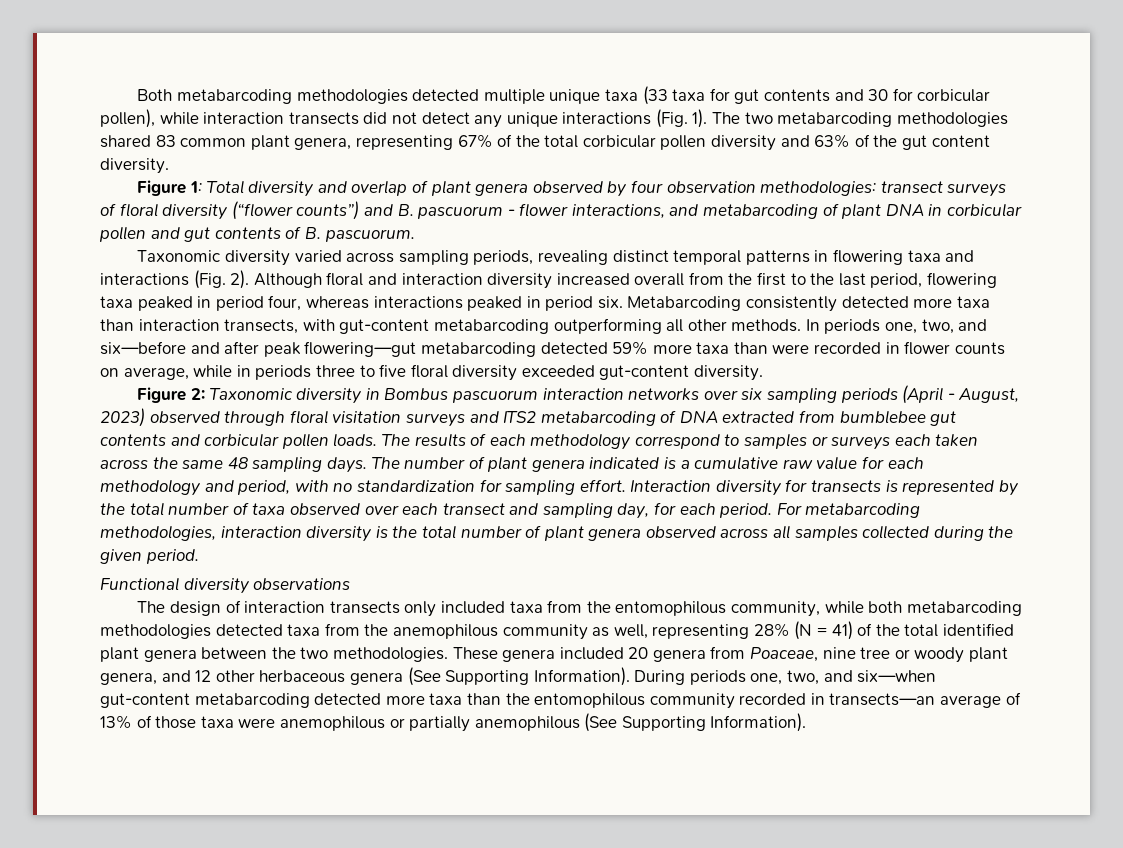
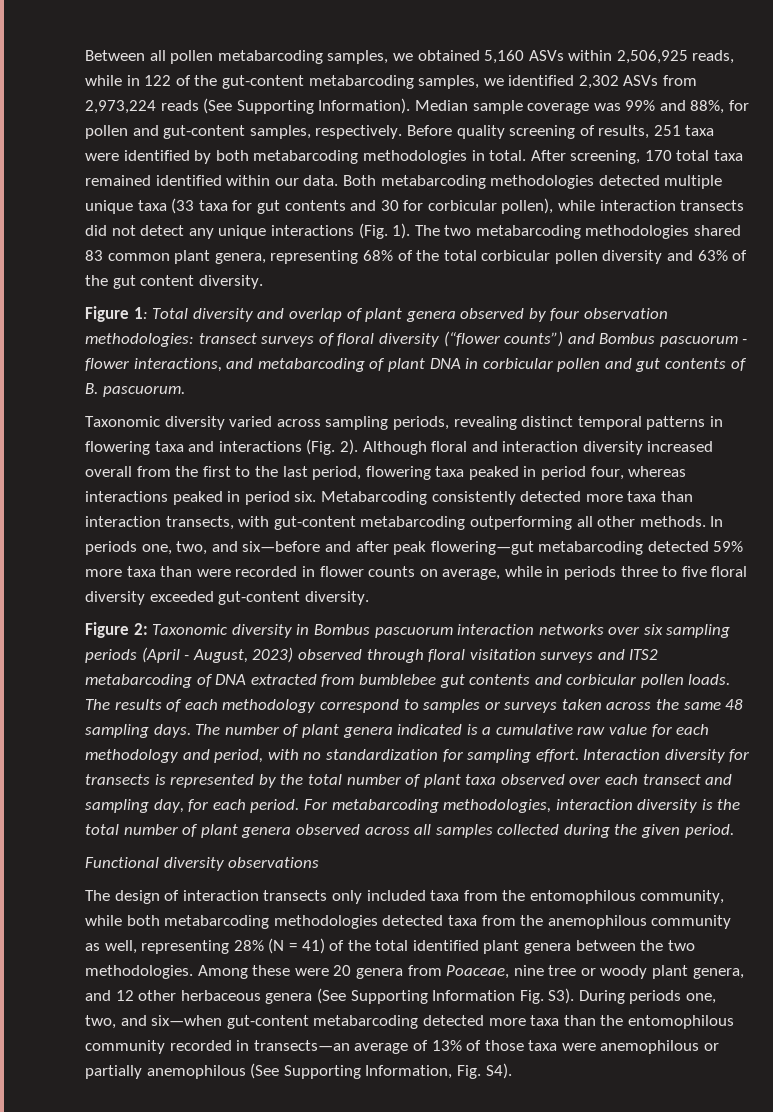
+ Between all pollen metabarcoding samples, we obtained 5,160 ASVs within 2,506,925 reads, while in 122 of the gut-content metabarcoding samples, we identified 2,302 ASVs from 2,973,224 reads (See Supporting Information). Median sample coverage was 99% and 88%, for pollen and gut-content samples, respectively. Before quality screening of results, 251 taxa were identified by both metabarcoding methodologies in total. After screening, 170 total taxa remained identified within our data.
- The two metabarcoding methodologies shared 83 common plant genera, representing 67% of the total corbicular pollen diversity and 63% of the gut content diversity.
+ The two metabarcoding methodologies shared 83 common plant genera, representing 68% of the total corbicular pollen diversity and 63% of the gut content diversity.
- Figure 1: Total diversity and overlap of plant genera observed by four observation methodologies: transect surveys of floral diversity (“flower counts”) and B. pascuorum - flower interactions, and metabarcoding of plant DNA in corbicular pollen and gut contents of B. pascuorum.
+ Figure 1: Total diversity and overlap of plant genera observed by four observation methodologies: transect surveys of floral diversity (“flower counts”) and Bombus pascuorum - flower interactions, and metabarcoding of plant DNA in corbicular pollen and gut contents of B. pascuorum.
- The results of each methodology correspond to samples or surveys each taken across the same 48 sampling days.
+ The results of each methodology correspond to samples or surveys taken across the same 48 sampling days.
- Interaction diversity for transects is represented by the total number of taxa observed over each transect and sampling day, for each period.
+ Interaction diversity for transects is represented by the total number of plant taxa observed over each transect and sampling day, for each period.
- These genera included 20 genera from Poaceae, nine tree or woody plant genera, and 12 other herbaceous genera (See Supporting Information). During periods one, two, and six—when gut-content metabarcoding detected more taxa than the entomophilous community recorded in transects—an average of 13% of those taxa were anemophilous or partially anemophilous (See Supporting Information).
+ Among these were 20 genera from Poaceae, nine tree or woody plant genera, and 12 other herbaceous genera (See Supporting Information Fig. S3). During periods one, two, and six—when gut-content metabarcoding detected more taxa than the entomophilous community recorded in transects—an average of 13% of those taxa were anemophilous or partially anemophilous (See Supporting Information, Fig. S4).

